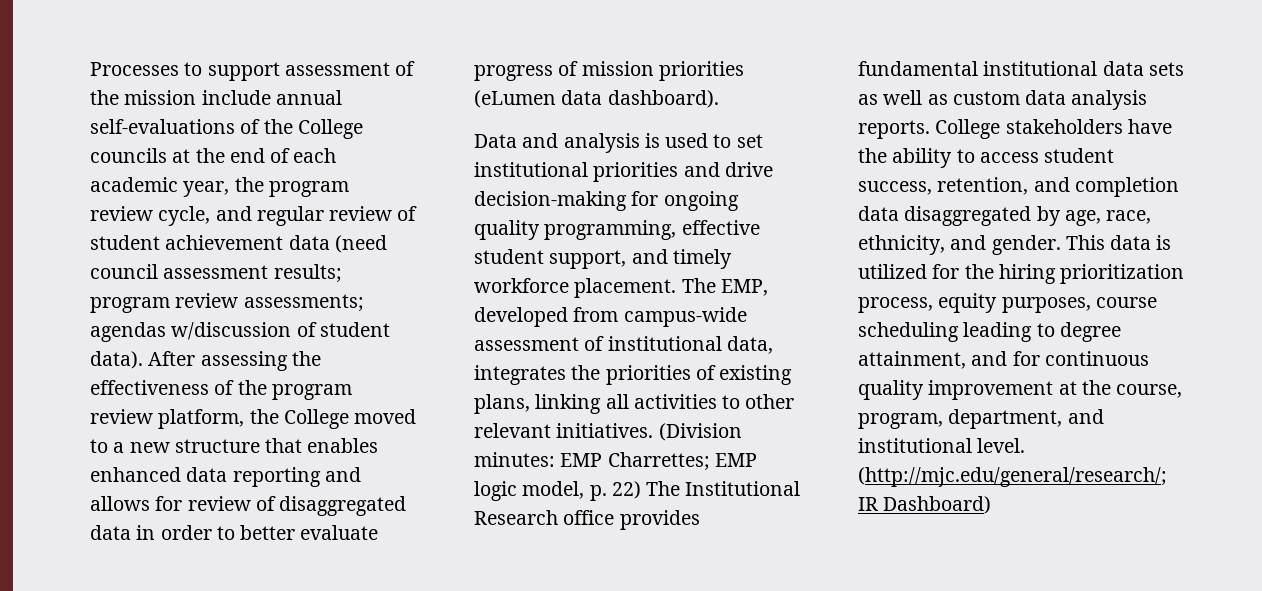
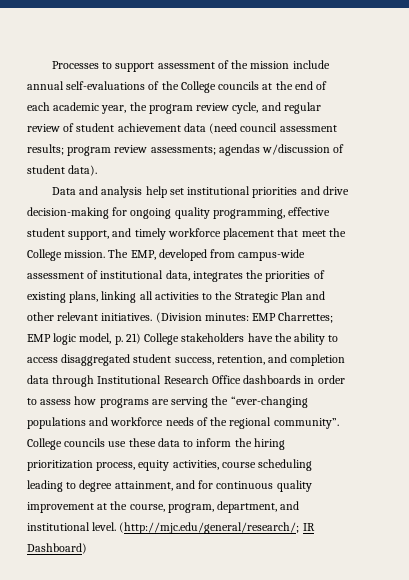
- After assessing the effectiveness of the program review platform, the College moved to a new structure that enables enhanced data reporting and allows for review of disaggregated data in order to better evaluate progress of mission priorities (eLumen data dashboard).
- Data and analysis is used to set institutional priorities and drive decision-making for ongoing quality programming, effective student support, and timely workforce placement.
+ Data and analysis help set institutional priorities and drive decision-making for ongoing quality programming, effective student support, and timely workforce placement that meet the College mission.
- The EMP, developed from campus-wide assessment of institutional data, integrates the priorities of existing plans, linking all activities to other relevant initiatives.
+ The EMP, developed from campus-wide assessment of institutional data, integrates the priorities of existing plans, linking all activities to the Strategic Plan and other relevant initiatives.
- (Division minutes: EMP Charrettes; EMP logic model, p. 22) The Institutional Research office provides fundamental institutional data sets as well as custom data analysis reports. College stakeholders have the ability to access student success, retention, and completion data disaggregated by age, race, ethnicity, and gender. This data is utilized for the hiring prioritization process, equity purposes, course scheduling leading to degree attainment, and for continuous quality improvement at the course, program, department, and institutional level.
+ (Division minutes: EMP Charrettes; EMP logic model, p. 21) College stakeholders have the ability to access disaggregated student success, retention, and completion data through Institutional Research Office dashboards in order to assess how programs are serving the “ever-changing populations and workforce needs of the regional community”. College councils use these data to inform the hiring prioritization process, equity activities, course scheduling leading to degree attainment, and for continuous quality improvement at the course, program, department, and institutional level.

